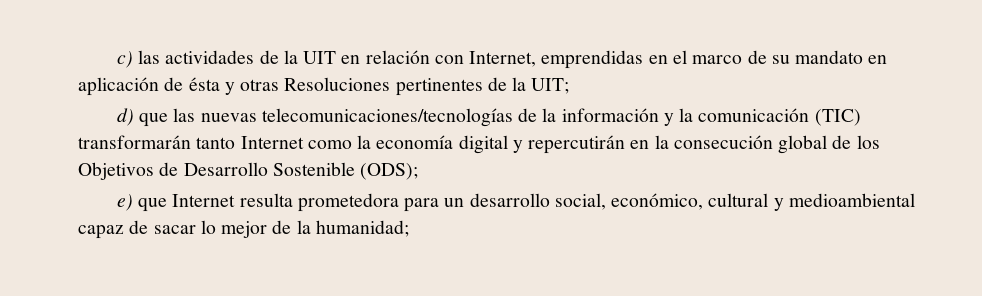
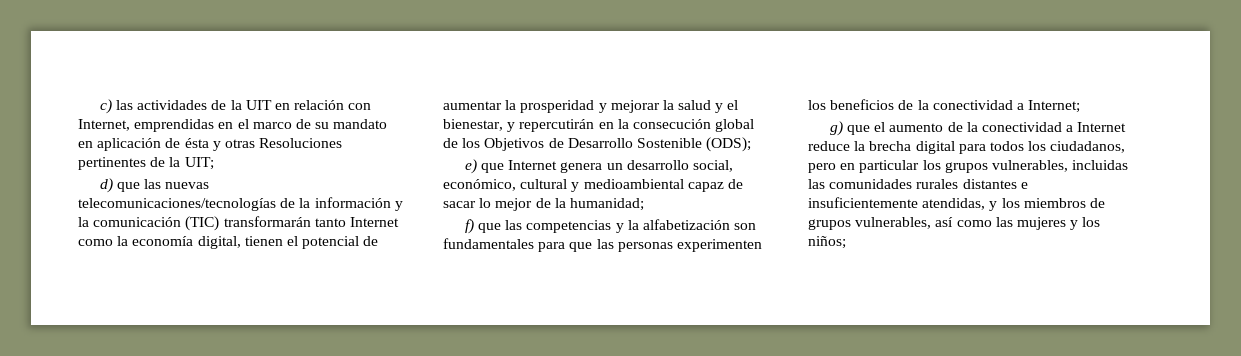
- d) que las nuevas telecomunicaciones/tecnologías de la información y la comunicación (TIC) transformarán tanto Internet como la economía digital y repercutirán en la consecución global de los Objetivos de Desarrollo Sostenible (ODS);
+ d) que las nuevas telecomunicaciones/tecnologías de la información y la comunicación (TIC) transformarán tanto Internet como la economía digital, tienen el potencial de aumentar la prosperidad y mejorar la salud y el bienestar, y repercutirán en la consecución global de los Objetivos de Desarrollo Sostenible (ODS);
- e) que Internet resulta prometedora para un desarrollo social, económico, cultural y medioambiental capaz de sacar lo mejor de la humanidad;
+ e) que Internet genera un desarrollo social, económico, cultural y medioambiental capaz de sacar lo mejor de la humanidad;
+ f) que las competencias y la alfabetización son fundamentales para que las personas experimenten los beneficios de la conectividad a Internet;
+ g) que el aumento de la conectividad a Internet reduce la brecha digital para todos los ciudadanos, pero en particular los grupos vulnerables, incluidas las comunidades rurales distantes e insuficientemente atendidas, y los miembros de grupos vulnerables, así como las mujeres y los niños;

